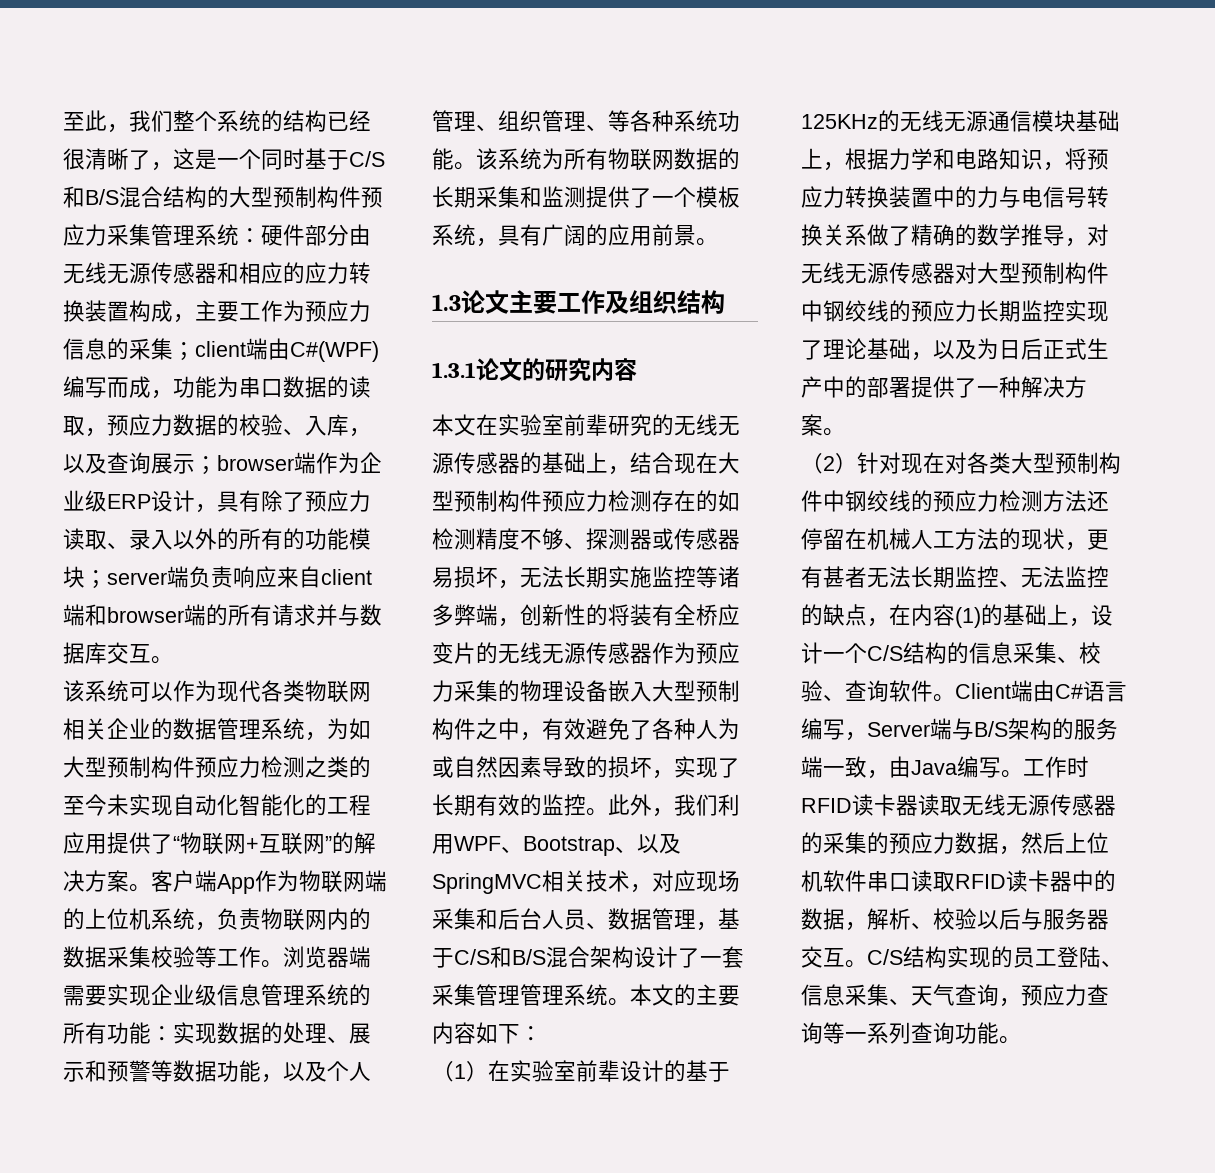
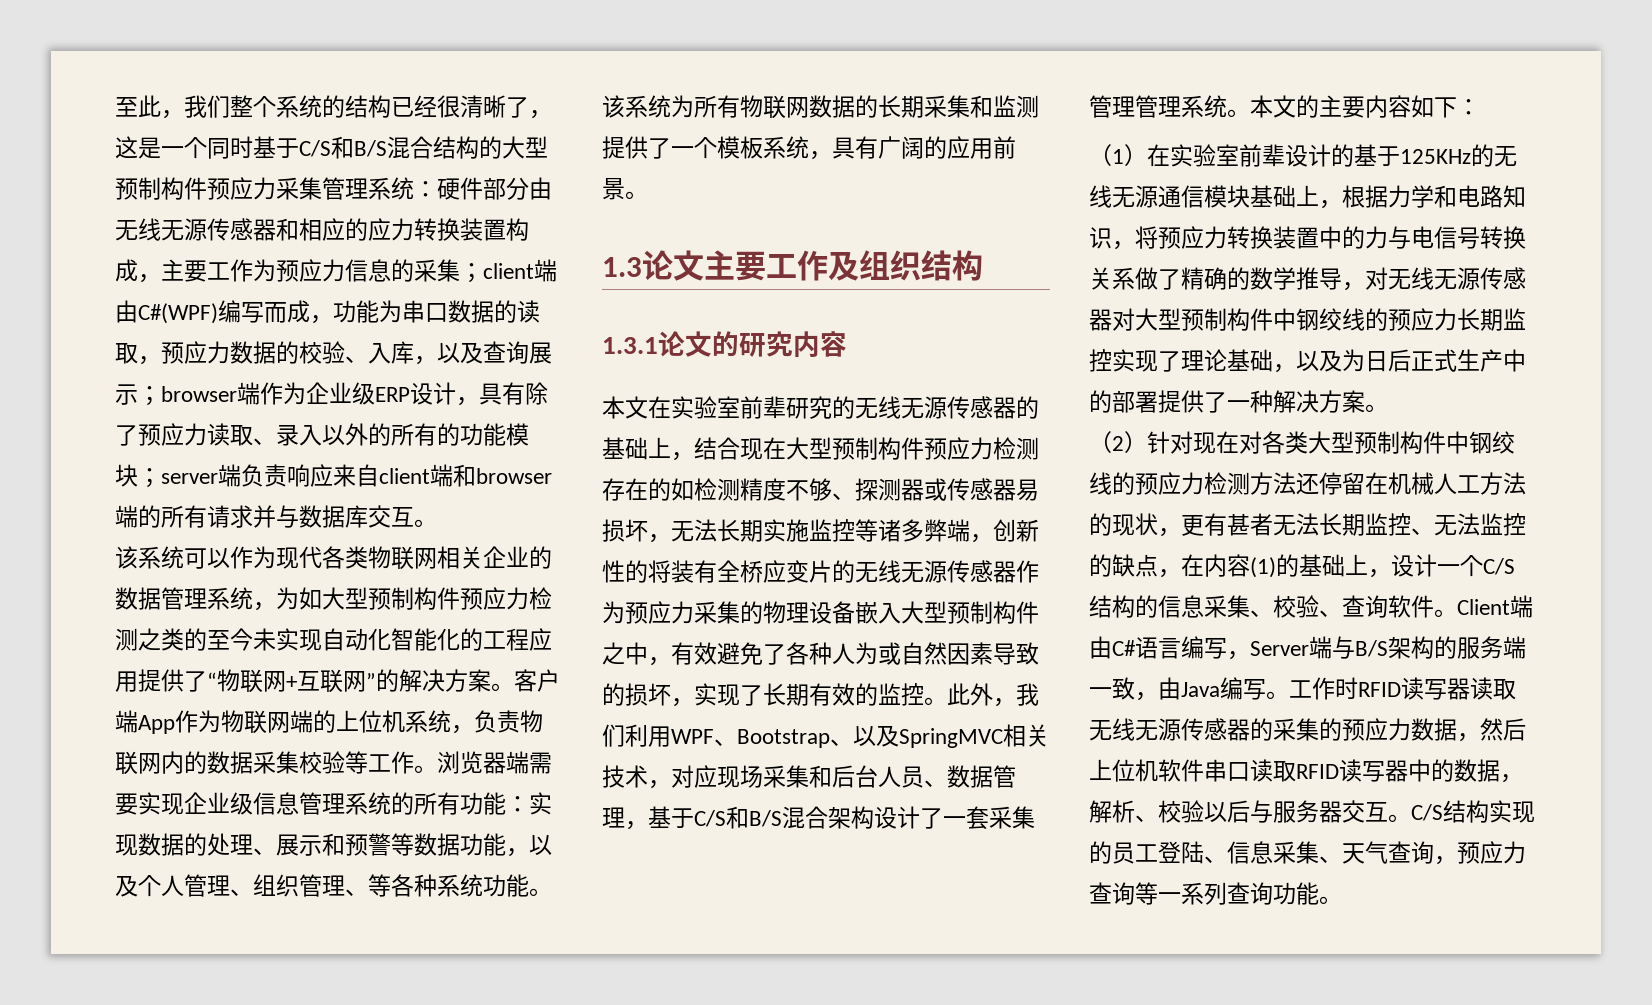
- 工作时RFID读卡器读取无线无源传感器的采集的预应力数据，然后上位机软件串口读取RFID读卡器中的数据，解析、校验以后与服务器交互。
+ 工作时RFID读写器读取无线无源传感器的采集的预应力数据，然后上位机软件串口读取RFID读写器中的数据，解析、校验以后与服务器交互。

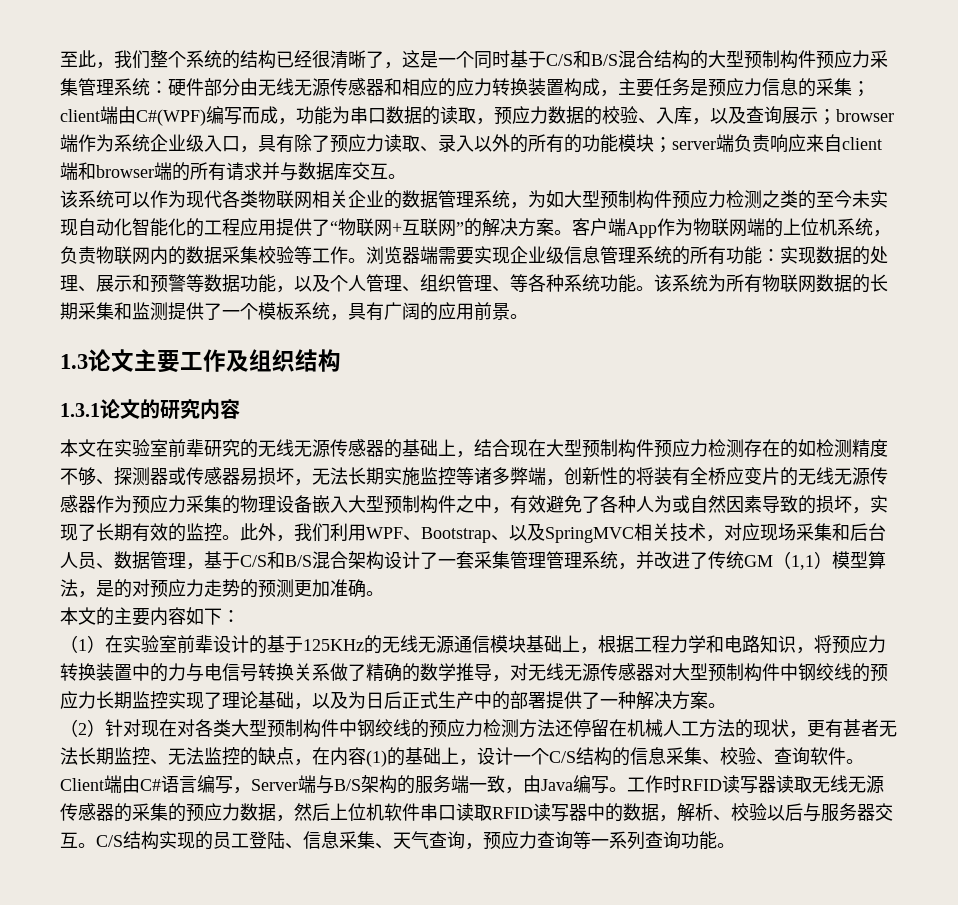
- 硬件部分由无线无源传感器和相应的应力转换装置构成，主要工作为预应力信息的采集；
+ 硬件部分由无线无源传感器和相应的应力转换装置构成，主要任务是预应力信息的采集；
- browser端作为企业级ERP设计，具有除了预应力读取、录入以外的所有的功能模块；
+ browser端作为系统企业级入口，具有除了预应力读取、录入以外的所有的功能模块；
- 此外，我们利用WPF、Bootstrap、以及SpringMVC相关技术，对应现场采集和后台人员、数据管理，基于C/S和B/S混合架构设计了一套采集管理管理系统。本文的主要内容如下：
+ 此外，我们利用WPF、Bootstrap、以及SpringMVC相关技术，对应现场采集和后台人员、数据管理，基于C/S和B/S混合架构设计了一套采集管理管理系统，并改进了传统GM（1,1）模型算法，是的对预应力走势的预测更加准确。
+ 本文的主要内容如下：
- （1）在实验室前辈设计的基于125KHz的无线无源通信模块基础上，根据力学和电路知识，将预应力转换装置中的力与电信号转换关系做了精确的数学推导，对无线无源传感器对大型预制构件中钢绞线的预应力长期监控实现了理论基础，以及为日后正式生产中的部署提供了一种解决方案。
+ （1）在实验室前辈设计的基于125KHz的无线无源通信模块基础上，根据工程力学和电路知识，将预应力转换装置中的力与电信号转换关系做了精确的数学推导，对无线无源传感器对大型预制构件中钢绞线的预应力长期监控实现了理论基础，以及为日后正式生产中的部署提供了一种解决方案。

